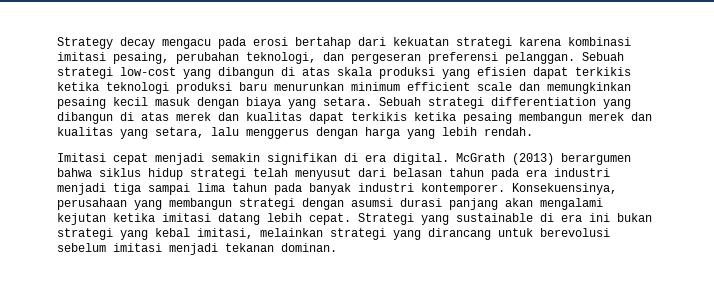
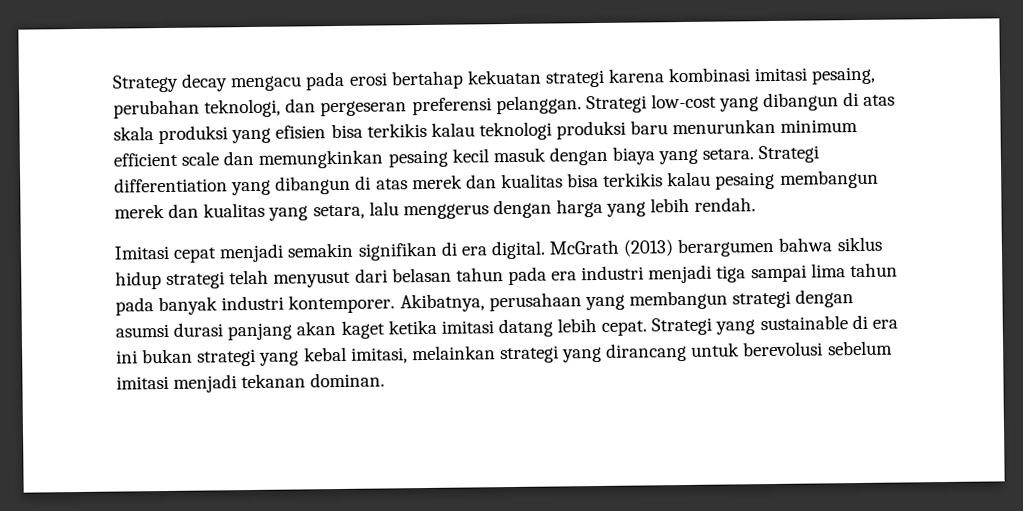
- Strategy decay mengacu pada erosi bertahap dari kekuatan strategi karena kombinasi imitasi pesaing, perubahan teknologi, dan pergeseran preferensi pelanggan.
+ Strategy decay mengacu pada erosi bertahap kekuatan strategi karena kombinasi imitasi pesaing, perubahan teknologi, dan pergeseran preferensi pelanggan.
- Sebuah strategi low-cost yang dibangun di atas skala produksi yang efisien dapat terkikis ketika teknologi produksi baru menurunkan minimum efficient scale dan memungkinkan pesaing kecil masuk dengan biaya yang setara.
+ Strategi low-cost yang dibangun di atas skala produksi yang efisien bisa terkikis kalau teknologi produksi baru menurunkan minimum efficient scale dan memungkinkan pesaing kecil masuk dengan biaya yang setara.
- Sebuah strategi differentiation yang dibangun di atas merek dan kualitas dapat terkikis ketika pesaing membangun merek dan kualitas yang setara, lalu menggerus dengan harga yang lebih rendah.
+ Strategi differentiation yang dibangun di atas merek dan kualitas bisa terkikis kalau pesaing membangun merek dan kualitas yang setara, lalu menggerus dengan harga yang lebih rendah.
- Konsekuensinya, perusahaan yang membangun strategi dengan asumsi durasi panjang akan mengalami kejutan ketika imitasi datang lebih cepat.
+ Akibatnya, perusahaan yang membangun strategi dengan asumsi durasi panjang akan kaget ketika imitasi datang lebih cepat.

